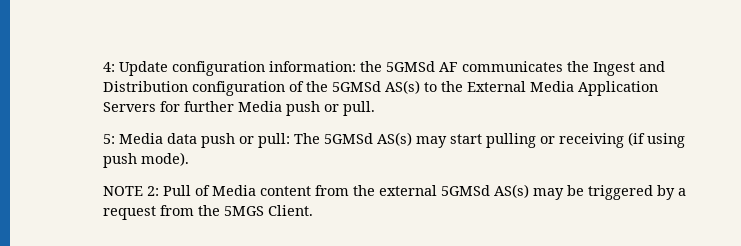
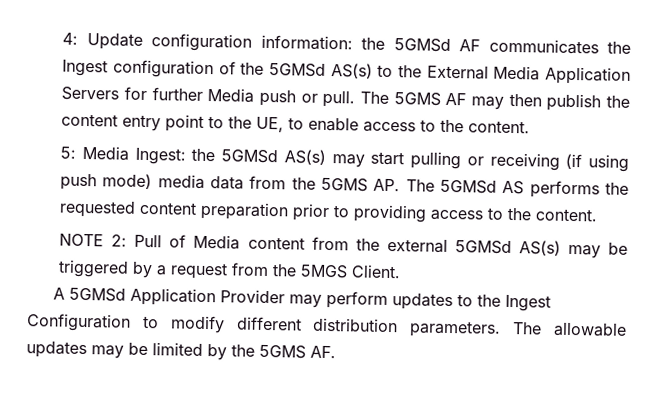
- 4: Update configuration information: the 5GMSd AF communicates the Ingest and Distribution configuration of the 5GMSd AS(s) to the External Media Application Servers for further Media push or pull.
- 5: Media data push or pull: The 5GMSd AS(s) may start pulling or receiving (if using push mode).
+ 4: Update configuration information: the 5GMSd AF communicates the Ingest configuration of the 5GMSd AS(s) to the External Media Application Servers for further Media push or pull. The 5GMS AF may then publish the content entry point to the UE, to enable access to the content.
+ 5: Media Ingest: the 5GMSd AS(s) may start pulling or receiving (if using push mode) media data from the 5GMS AP. The 5GMSd AS performs the requested content preparation prior to providing access to the content.
+ A 5GMSd Application Provider may perform updates to the Ingest Configuration to modify different distribution parameters. The allowable updates may be limited by the 5GMS AF.

